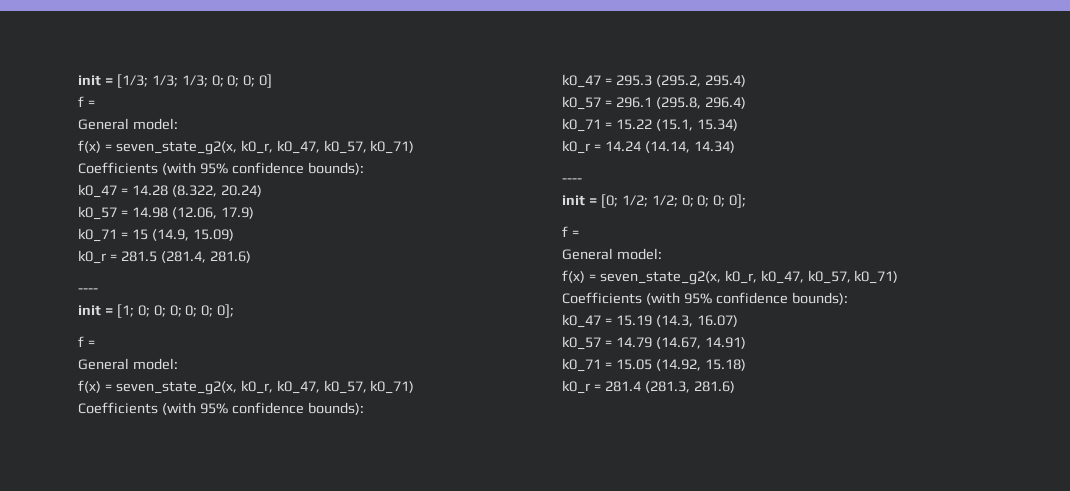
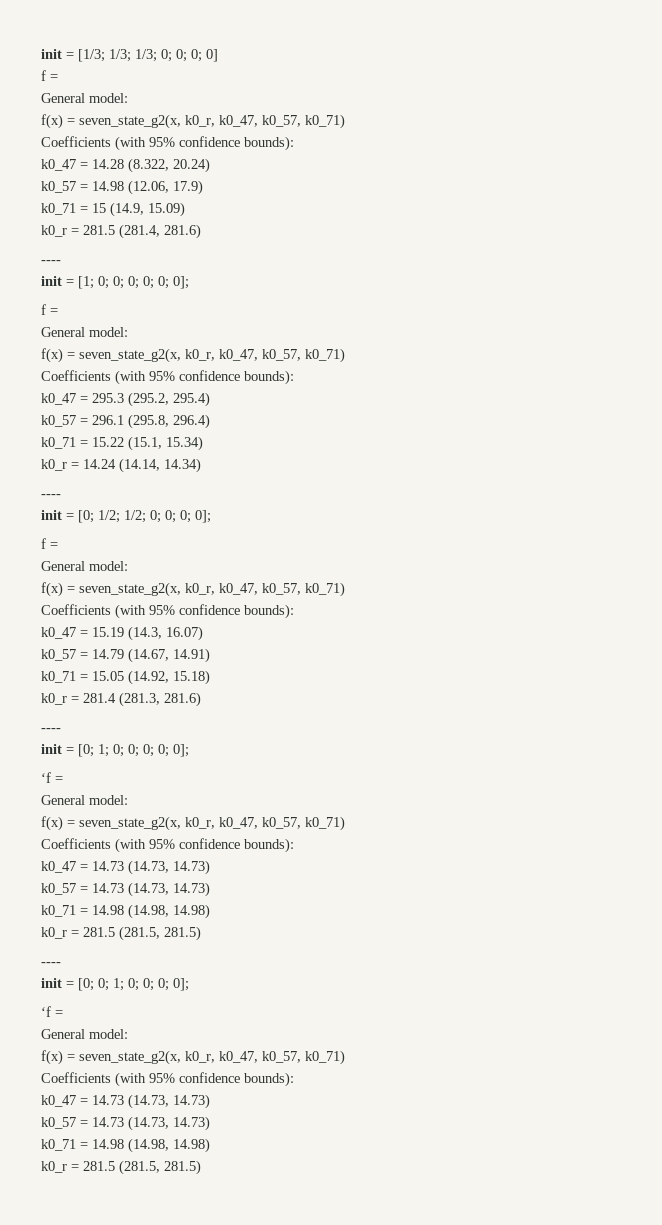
  k0_r = 281.4 (281.3, 281.6)
+ ----
+ init = [0; 1; 0; 0; 0; 0; 0];
+ ‘f =
+ General model:
+ f(x) = seven_state_g2(x, k0_r, k0_47, k0_57, k0_71)
+ Coefficients (with 95% confidence bounds):
+ k0_47 = 14.73 (14.73, 14.73)
+ k0_57 = 14.73 (14.73, 14.73)
+ k0_71 = 14.98 (14.98, 14.98)
+ k0_r = 281.5 (281.5, 281.5)
+ ----
+ init = [0; 0; 1; 0; 0; 0; 0];
+ ‘f =
+ General model:
+ f(x) = seven_state_g2(x, k0_r, k0_47, k0_57, k0_71)
+ Coefficients (with 95% confidence bounds):
+ k0_47 = 14.73 (14.73, 14.73)
+ k0_57 = 14.73 (14.73, 14.73)
+ k0_71 = 14.98 (14.98, 14.98)
+ k0_r = 281.5 (281.5, 281.5)

